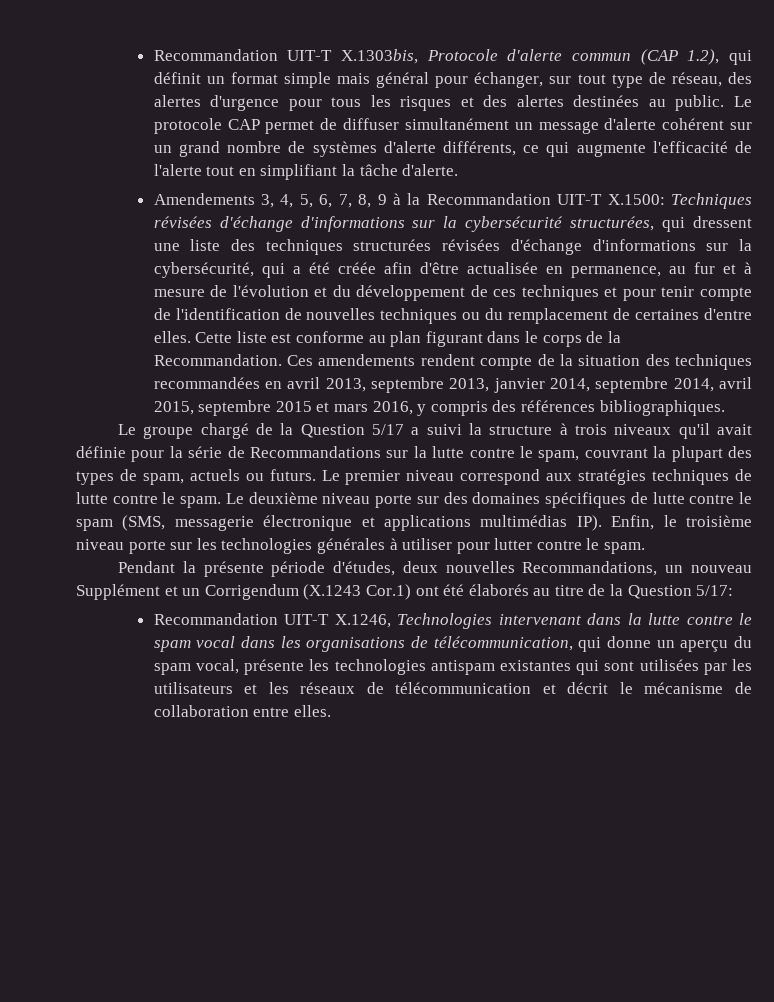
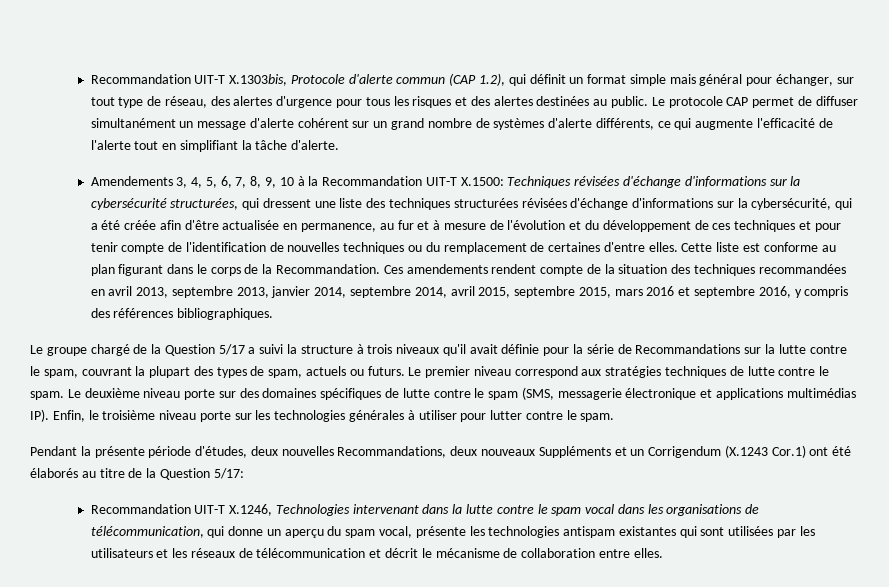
- Amendements 3, 4, 5, 6, 7, 8, 9 à la Recommandation UIT-T X.1500:
+ Amendements 3, 4, 5, 6, 7, 8, 9, 10 à la Recommandation UIT-T X.1500:
- Ces amendements rendent compte de la situation des techniques recommandées en avril 2013, septembre 2013, janvier 2014, septembre 2014, avril 2015, septembre 2015 et mars 2016, y compris des références bibliographiques.
+ Ces amendements rendent compte de la situation des techniques recommandées en avril 2013, septembre 2013, janvier 2014, septembre 2014, avril 2015, septembre 2015, mars 2016 et septembre 2016, y compris des références bibliographiques.
- Pendant la présente période d'études, deux nouvelles Recommandations, un nouveau Supplément et un Corrigendum (X.1243 Cor.1) ont été élaborés au titre de la Question 5/17:
+ Pendant la présente période d'études, deux nouvelles Recommandations, deux nouveaux Suppléments et un Corrigendum (X.1243 Cor.1) ont été élaborés au titre de la Question 5/17:

